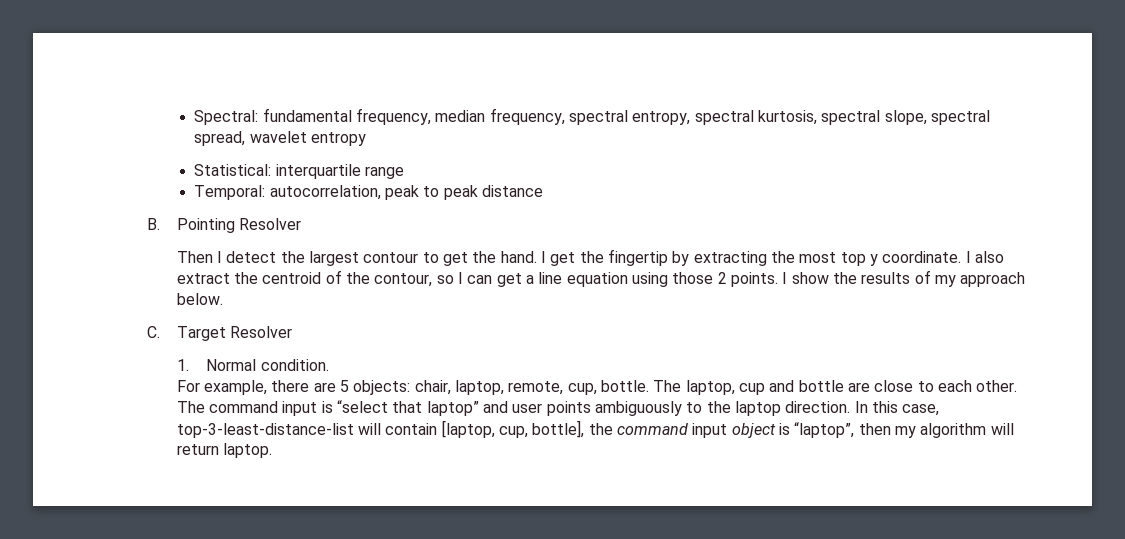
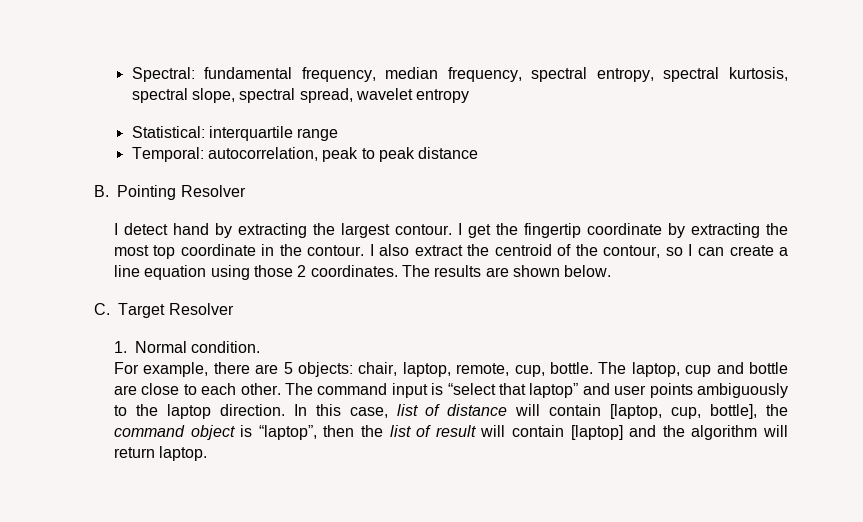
- Then I detect the largest contour to get the hand.
+ I detect hand by extracting the largest contour.
- I get the fingertip by extracting the most top y coordinate.
+ I get the fingertip coordinate by extracting the most top coordinate in the contour.
- I also extract the centroid of the contour, so I can get a line equation using those 2 points. I show the results of my approach below.
+ I also extract the centroid of the contour, so I can create a line equation using those 2 coordinates. The results are shown below.
- In this case, top-3-least-distance-list will contain [laptop, cup, bottle], the command input object is “laptop”, then my algorithm will return laptop.
+ In this case, list of distance will contain [laptop, cup, bottle], the command object is “laptop”, then the list of result will contain [laptop] and the algorithm will return laptop.

